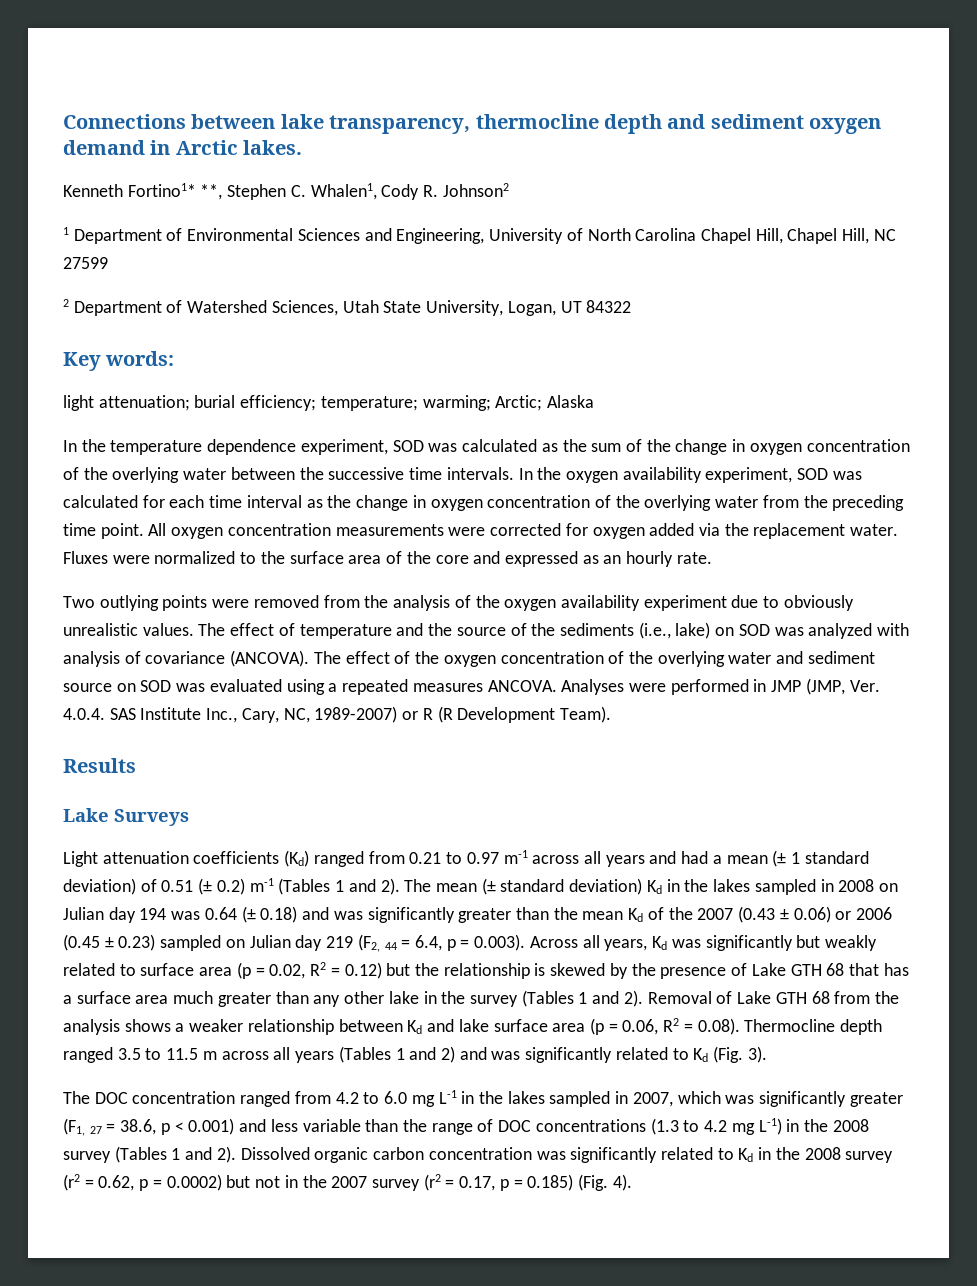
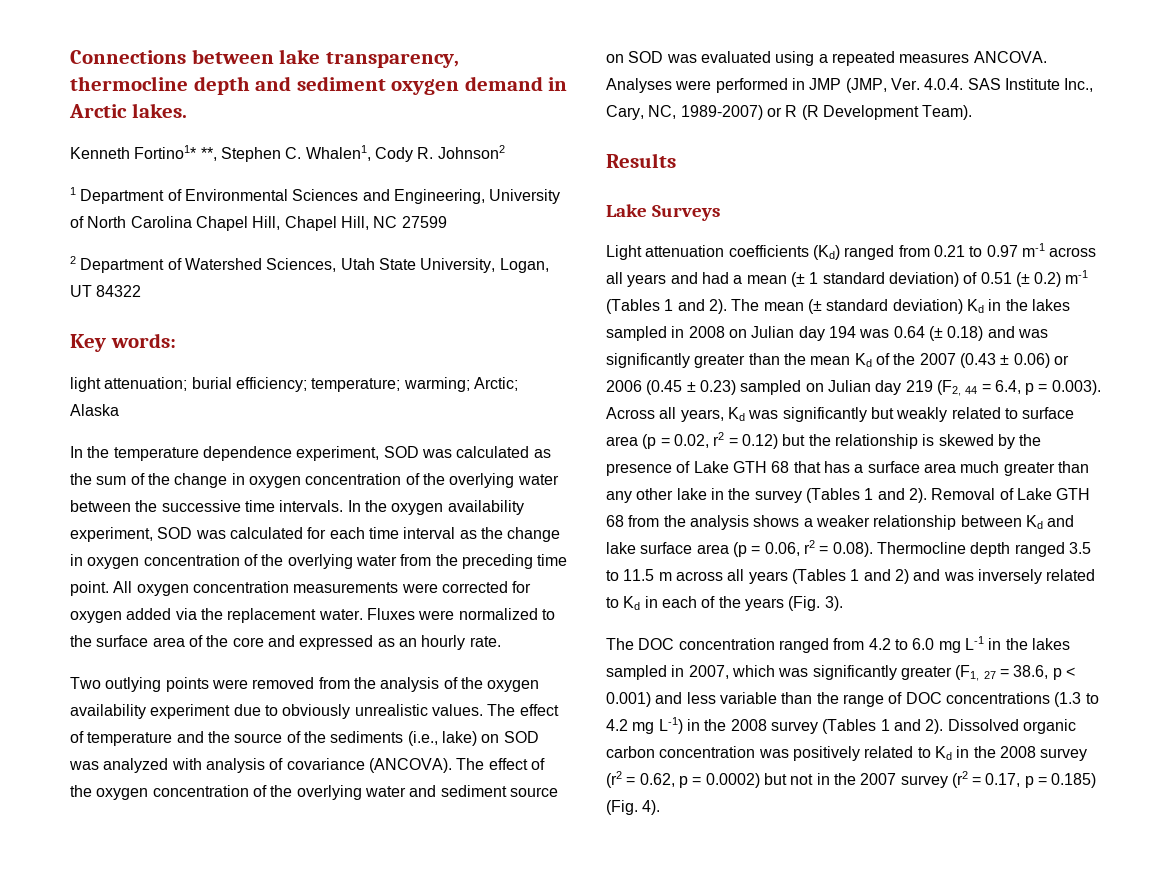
- The mean (± standard deviation) Kd in the lakes sampled in 2008 on Julian day 194 was 0.64 (± 0.18) and was significantly greater than the mean Kd of the 2007 (0.43 ± 0.06) or 2006 (0.45 ± 0.23) sampled on Julian day 219 (F2, 44 = 6.4, p = 0.003). Across all years, Kd was significantly but weakly related to surface area (p = 0.02, R2 = 0.12) but the relationship is skewed by the presence of Lake GTH 68 that has a surface area much greater than any other lake in the survey (Tables 1 and 2).
+ The mean (± standard deviation) Kd in the lakes sampled in 2008 on Julian day 194 was 0.64 (± 0.18) and was significantly greater than the mean Kd of the 2007 (0.43 ± 0.06) or 2006 (0.45 ± 0.23) sampled on Julian day 219 (F2, 44 = 6.4, p = 0.003). Across all years, Kd was significantly but weakly related to surface area (p = 0.02, r2 = 0.12) but the relationship is skewed by the presence of Lake GTH 68 that has a surface area much greater than any other lake in the survey (Tables 1 and 2).
- Removal of Lake GTH 68 from the analysis shows a weaker relationship between Kd and lake surface area (p = 0.06, R2 = 0.08). Thermocline depth ranged 3.5 to 11.5 m across all years (Tables 1 and 2) and was significantly related to Kd (Fig. 3).
+ Removal of Lake GTH 68 from the analysis shows a weaker relationship between Kd and lake surface area (p = 0.06, r2 = 0.08). Thermocline depth ranged 3.5 to 11.5 m across all years (Tables 1 and 2) and was inversely related to Kd in each of the years (Fig. 3).
- Dissolved organic carbon concentration was significantly related to Kd in the 2008 survey (r2 = 0.62, p = 0.0002) but not in the 2007 survey (r2 = 0.17, p = 0.185) (Fig. 4).
+ Dissolved organic carbon concentration was positively related to Kd in the 2008 survey (r2 = 0.62, p = 0.0002) but not in the 2007 survey (r2 = 0.17, p = 0.185) (Fig. 4).

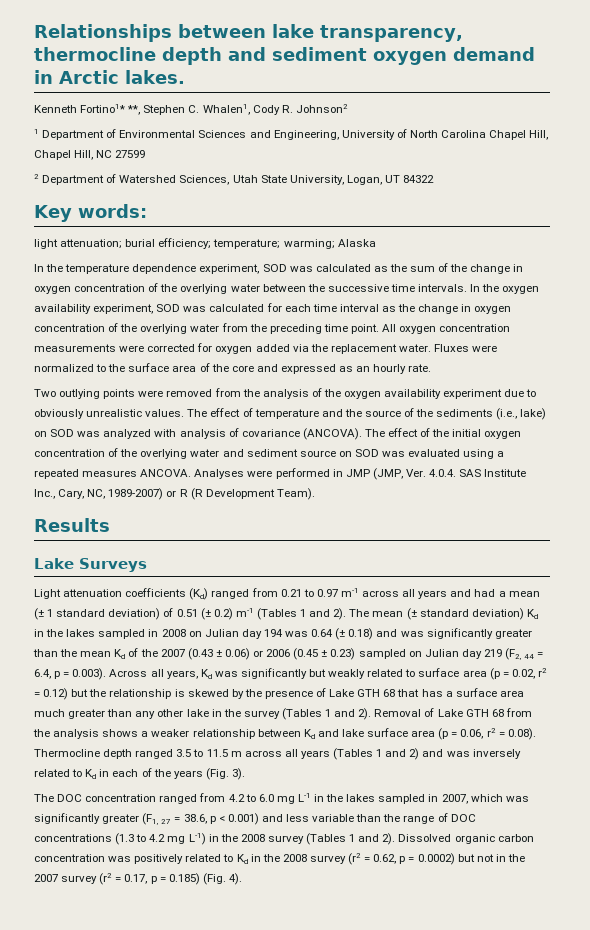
- Connections between lake transparency, thermocline depth and sediment oxygen demand in Arctic lakes.
+ Relationships between lake transparency, thermocline depth and sediment oxygen demand in Arctic lakes.
- light attenuation; burial efficiency; temperature; warming; Arctic; Alaska
+ light attenuation; burial efficiency; temperature; warming; Alaska
- The effect of the oxygen concentration of the overlying water and sediment source on SOD was evaluated using a repeated measures ANCOVA.
+ The effect of the initial oxygen concentration of the overlying water and sediment source on SOD was evaluated using a repeated measures ANCOVA.

